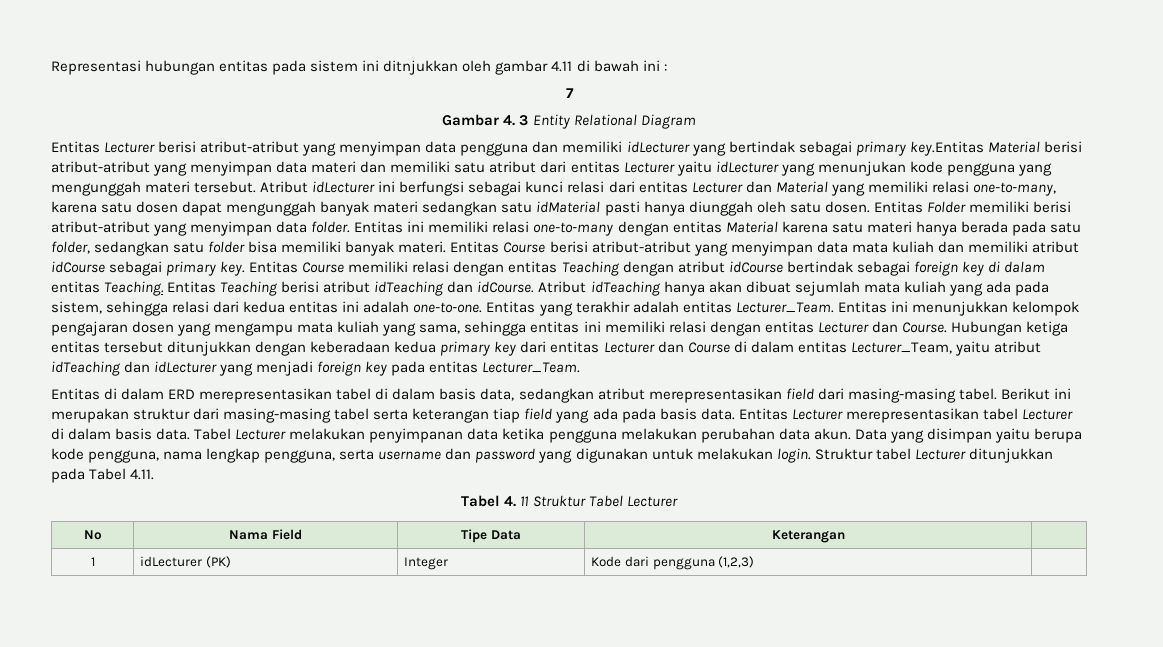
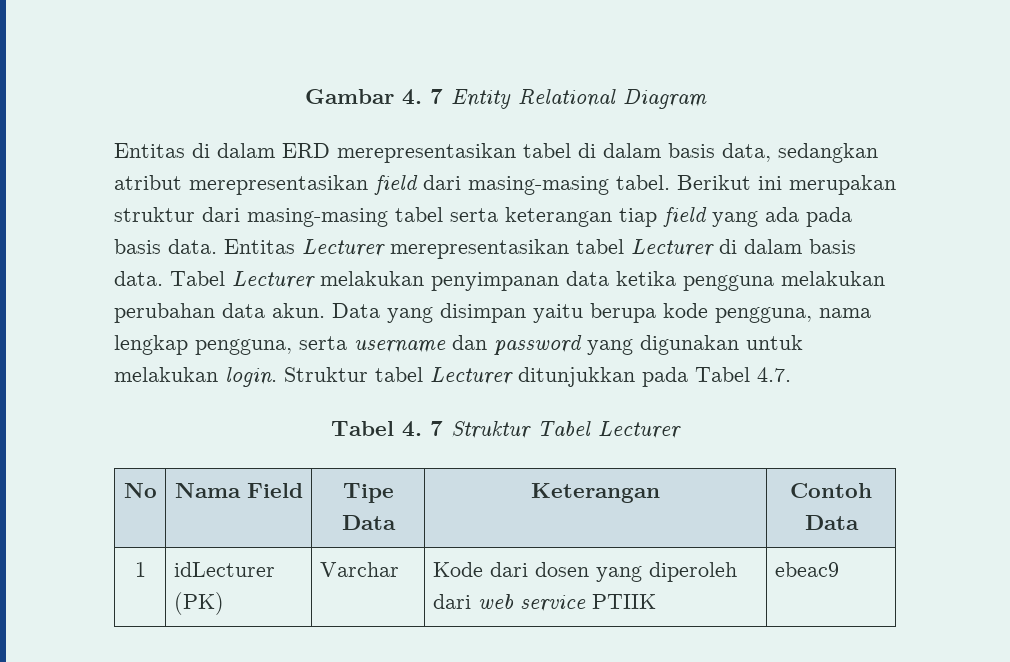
- Representasi hubungan entitas pada sistem ini ditnjukkan oleh gambar 4.11 di bawah ini :
- 7
- Gambar 4. 3 Entity Relational Diagram
+ Gambar 4. 7 Entity Relational Diagram
- Entitas Lecturer berisi atribut-atribut yang menyimpan data pengguna dan memiliki idLecturer yang bertindak sebagai primary key.Entitas Material berisi atribut-atribut yang menyimpan data materi dan memiliki satu atribut dari entitas Lecturer yaitu idLecturer yang menunjukan kode pengguna yang mengunggah materi tersebut. Atribut idLecturer ini berfungsi sebagai kunci relasi dari entitas Lecturer dan Material yang memiliki relasi one-to-many, karena satu dosen dapat mengunggah banyak materi sedangkan satu idMaterial pasti hanya diunggah oleh satu dosen. Entitas Folder memiliki berisi atribut-atribut yang menyimpan data folder. Entitas ini memiliki relasi one-to-many dengan entitas Material karena satu materi hanya berada pada satu folder, sedangkan satu folder bisa memiliki banyak materi. Entitas Course berisi atribut-atribut yang menyimpan data mata kuliah dan memiliki atribut idCourse sebagai primary key. Entitas Course memiliki relasi dengan entitas Teaching dengan atribut idCourse bertindak sebagai foreign key di dalam entitas Teaching. Entitas Teaching berisi atribut idTeaching dan idCourse. Atribut idTeaching hanya akan dibuat sejumlah mata kuliah yang ada pada sistem, sehingga relasi dari kedua entitas ini adalah one-to-one. Entitas yang terakhir adalah entitas Lecturer_Team. Entitas ini menunjukkan kelompok pengajaran dosen yang mengampu mata kuliah yang sama, sehingga entitas ini memiliki relasi dengan entitas Lecturer dan Course. Hubungan ketiga entitas tersebut ditunjukkan dengan keberadaan kedua primary key dari entitas Lecturer dan Course di dalam entitas Lecturer_Team, yaitu atribut idTeaching dan idLecturer yang menjadi foreign key pada entitas Lecturer_Team.
- Struktur tabel Lecturer ditunjukkan pada Tabel 4.11.
+ Struktur tabel Lecturer ditunjukkan pada Tabel 4.7.
- Tabel 4. 11 Struktur Tabel Lecturer
+ Tabel 4. 7 Struktur Tabel Lecturer
- No | Nama Field | Tipe Data | Keterangan |
+ No | Nama Field | Tipe Data | Keterangan | Contoh Data
- 1 | idLecturer (PK) | Integer | Kode dari pengguna (1,2,3) |
+ 1 | idLecturer (PK) | Varchar | Kode dari dosen yang diperoleh dari web service PTIIK | ebeac9

